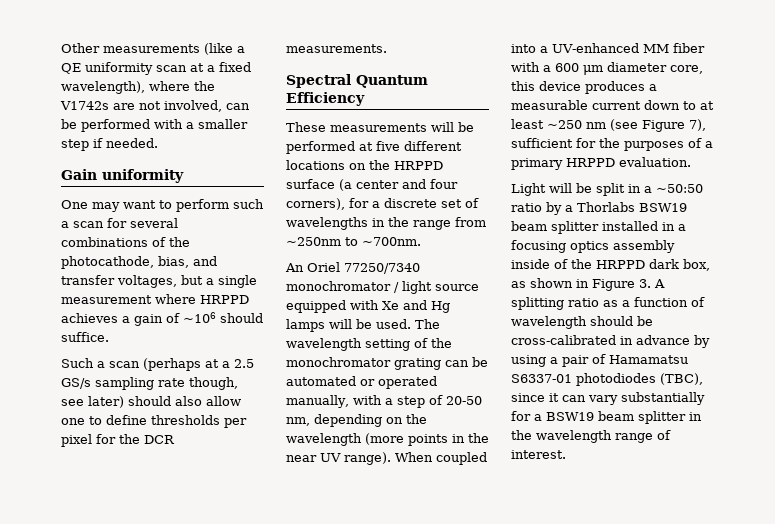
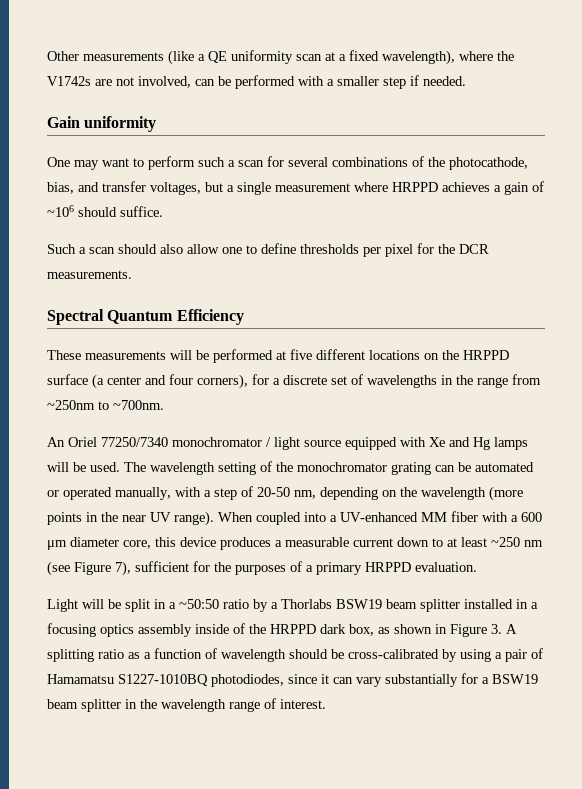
- Such a scan (perhaps at a 2.5 GS/s sampling rate though, see later) should also allow one to define thresholds per pixel for the DCR measurements.
+ Such a scan should also allow one to define thresholds per pixel for the DCR measurements.
- Light will be split in a ~50:50 ratio by a Thorlabs BSW19 beam splitter installed in a focusing optics assembly inside of the HRPPD dark box, as shown in Figure 3. A splitting ratio as a function of wavelength should be cross-calibrated in advance by using a pair of Hamamatsu S6337-01 photodiodes (TBC), since it can vary substantially for a BSW19 beam splitter in the wavelength range of interest.
+ Light will be split in a ~50:50 ratio by a Thorlabs BSW19 beam splitter installed in a focusing optics assembly inside of the HRPPD dark box, as shown in Figure 3. A splitting ratio as a function of wavelength should be cross-calibrated by using a pair of Hamamatsu S1227-1010BQ photodiodes, since it can vary substantially for a BSW19 beam splitter in the wavelength range of interest.

